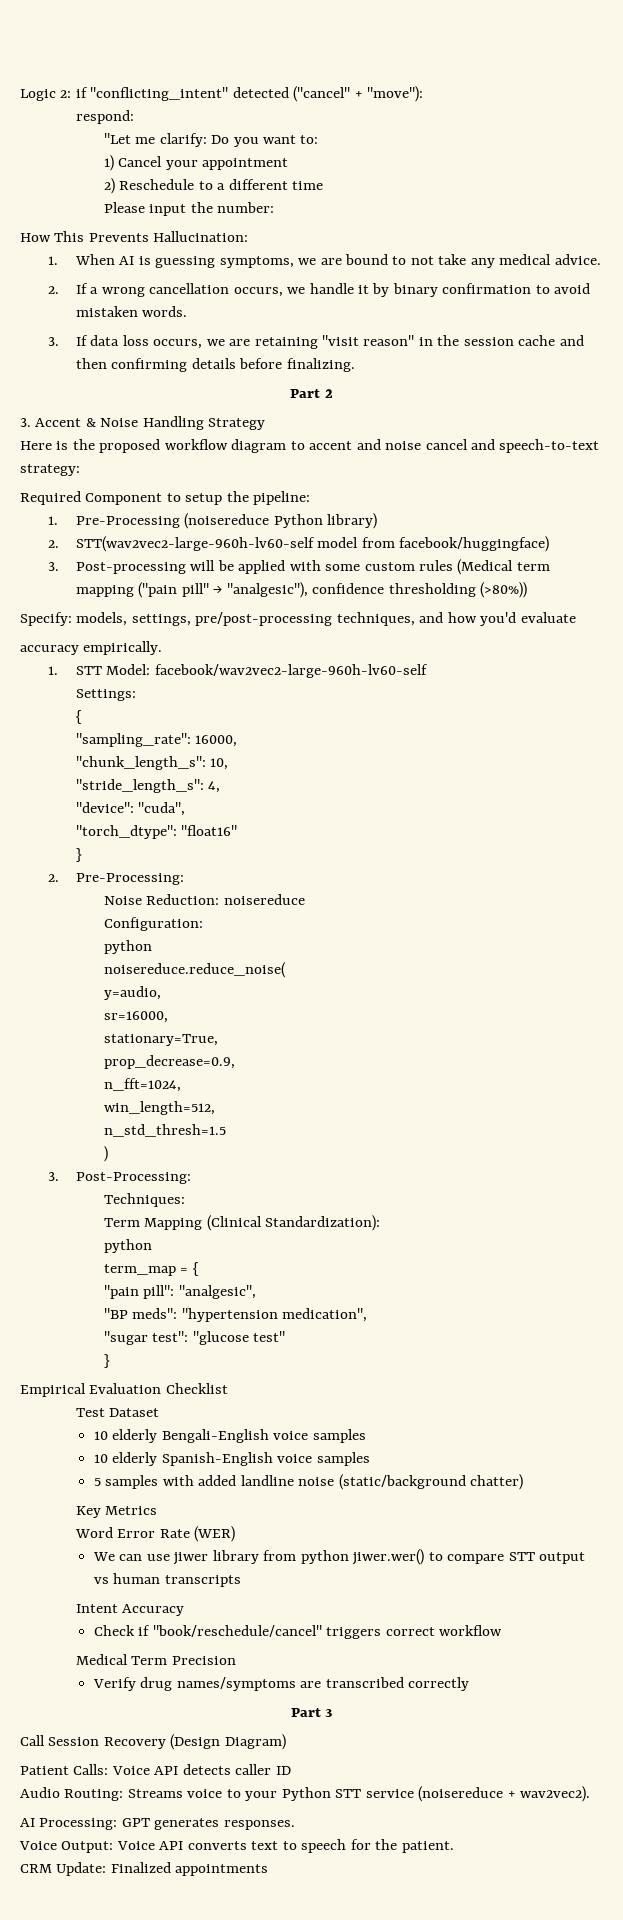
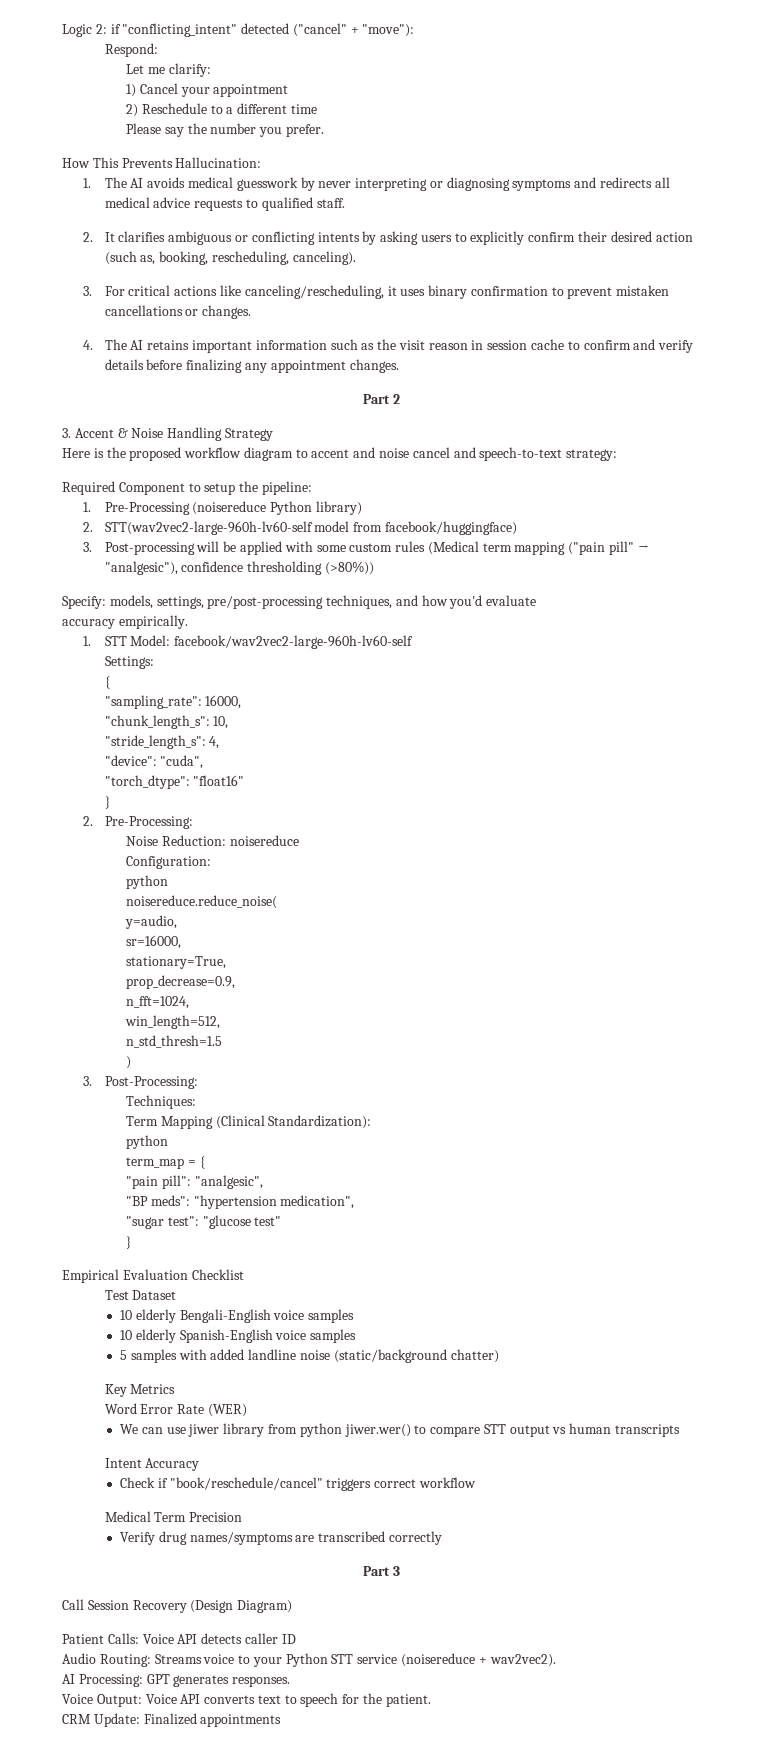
- respond:
- "Let me clarify: Do you want to:
+ Respond:
+ Let me clarify:
- Please input the number:
+ Please say the number you prefer.
- 1. When AI is guessing symptoms, we are bound to not take any medical advice.
- 2. If a wrong cancellation occurs, we handle it by binary confirmation to avoid mistaken words.
- 3. If data loss occurs, we are retaining "visit reason" in the session cache and then confirming details before finalizing.
+ 1. The AI avoids medical guesswork by never interpreting or diagnosing symptoms and redirects all medical advice requests to qualified staff.
+ 2. It clarifies ambiguous or conflicting intents by asking users to explicitly confirm their desired action (such as, booking, rescheduling, canceling).
+ 3. For critical actions like canceling/rescheduling, it uses binary confirmation to prevent mistaken cancellations or changes.
+ 4. The AI retains important information such as the visit reason in session cache to confirm and verify details before finalizing any appointment changes.

